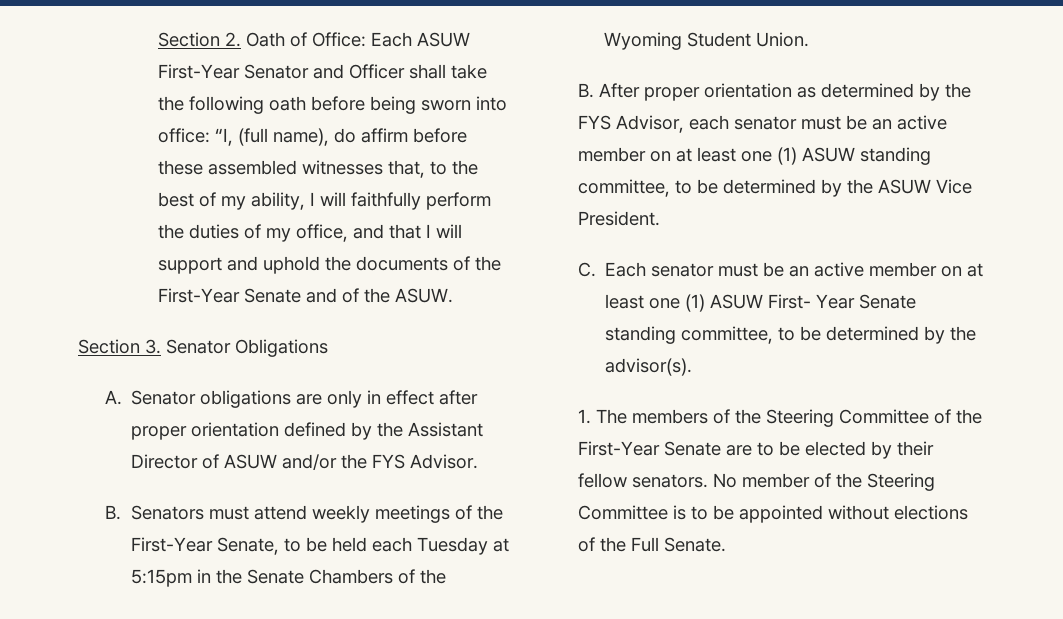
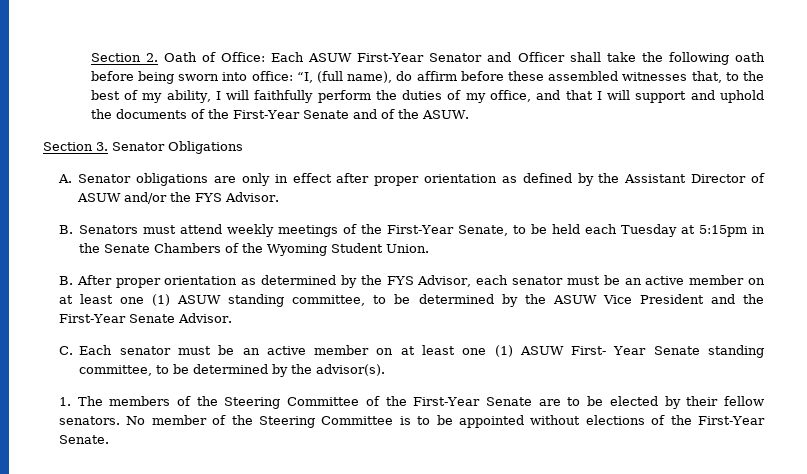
- A. Senator obligations are only in effect after proper orientation defined by the Assistant Director of ASUW and/or the FYS Advisor.
+ A. Senator obligations are only in effect after proper orientation as defined by the Assistant Director of ASUW and/or the FYS Advisor.
- B. After proper orientation as determined by the FYS Advisor, each senator must be an active member on at least one (1) ASUW standing committee, to be determined by the ASUW Vice President.
+ B. After proper orientation as determined by the FYS Advisor, each senator must be an active member on at least one (1) ASUW standing committee, to be determined by the ASUW Vice President and the First-Year Senate Advisor.
- No member of the Steering Committee is to be appointed without elections of the Full Senate.
+ No member of the Steering Committee is to be appointed without elections of the First-Year Senate.

